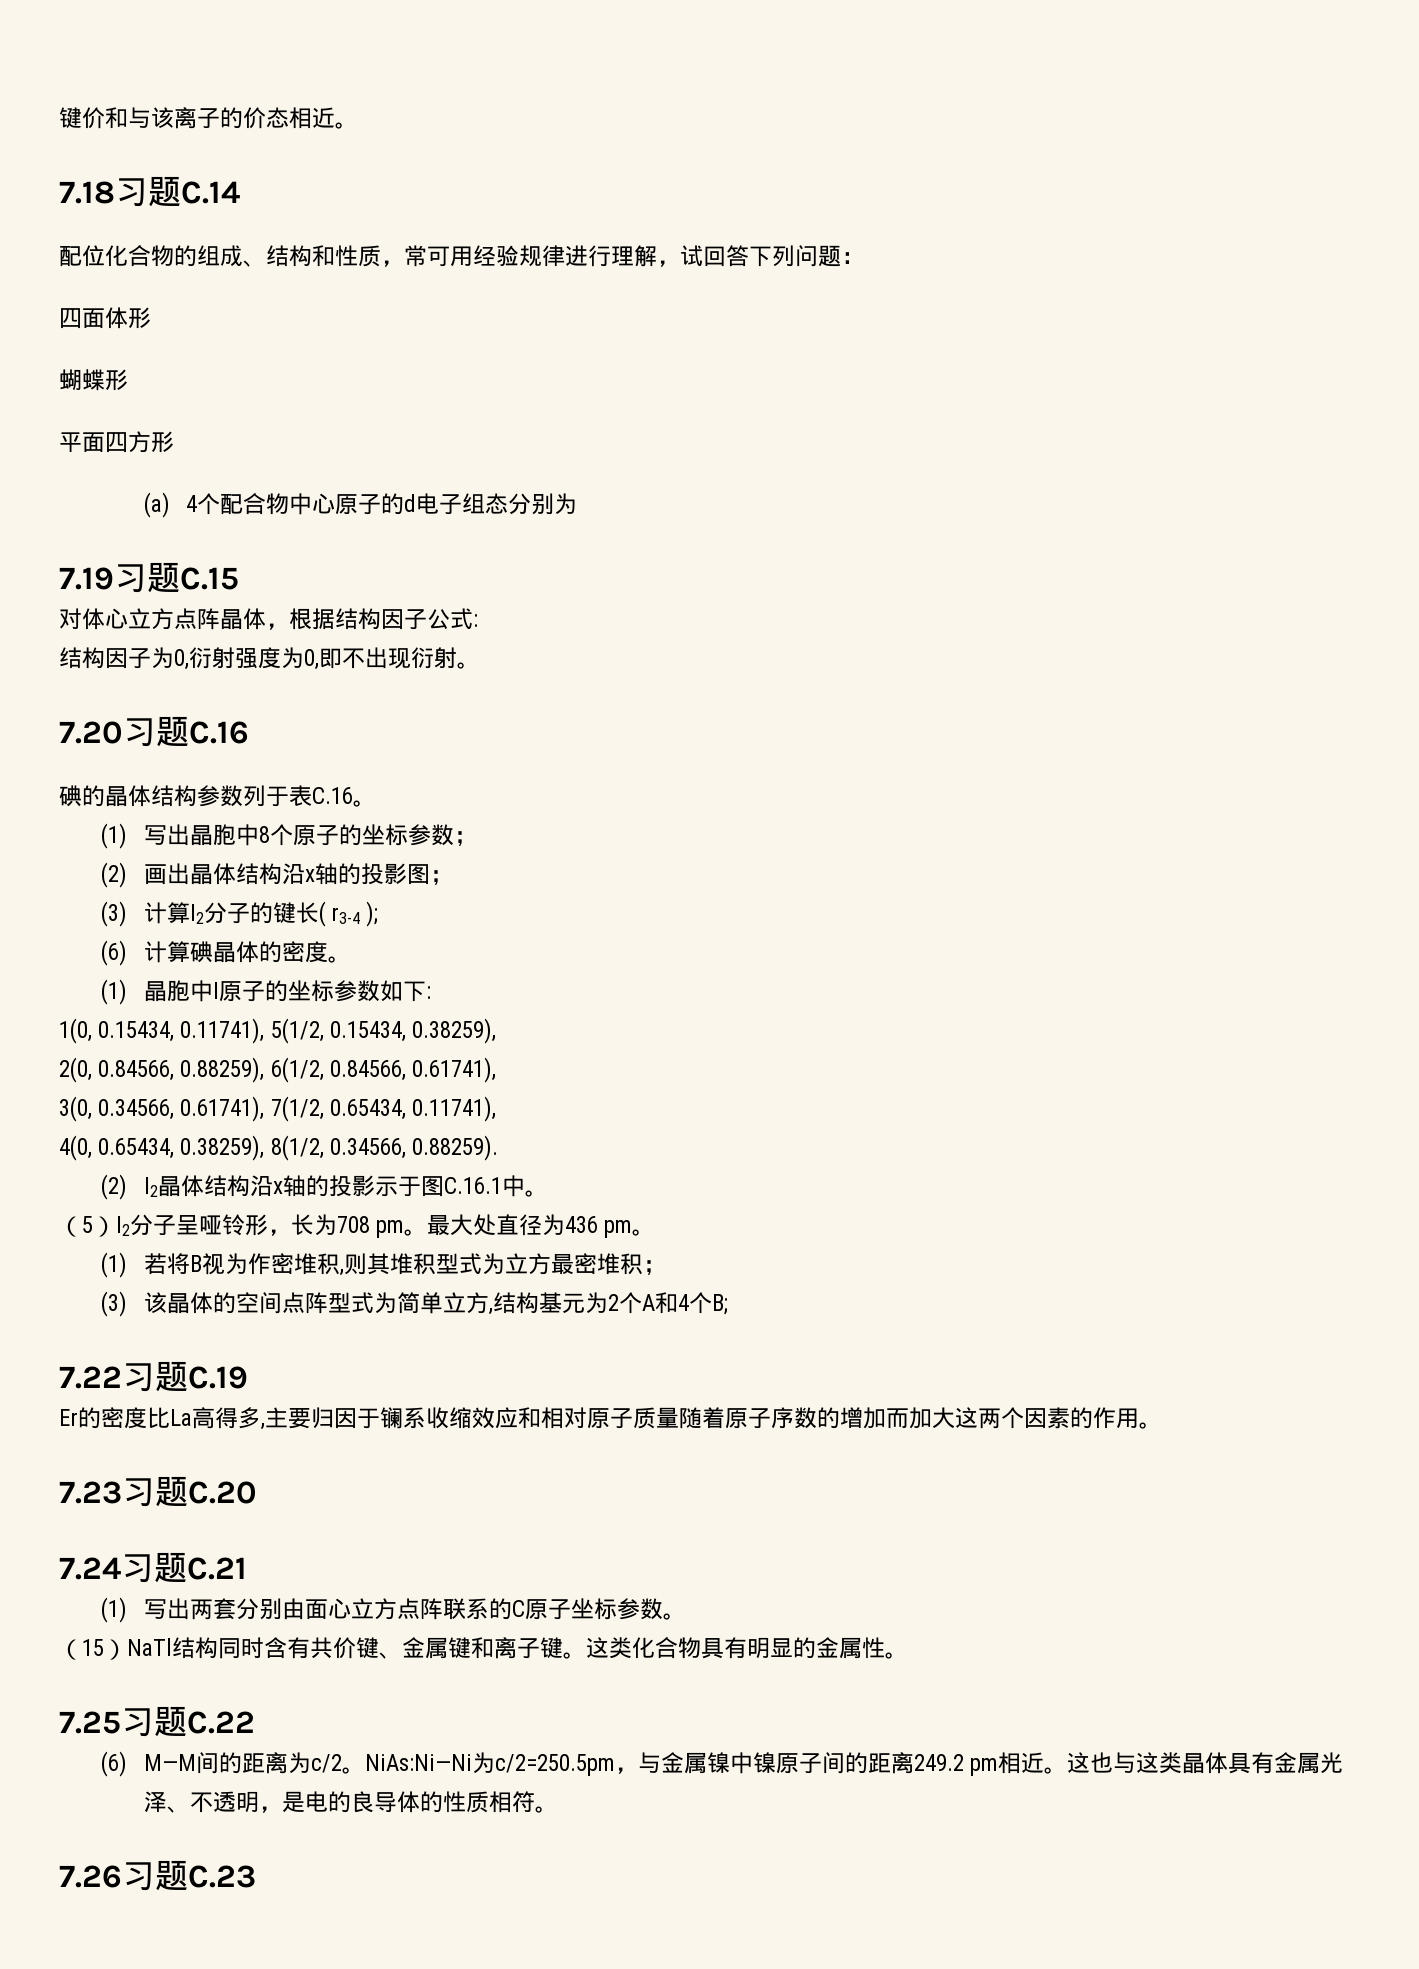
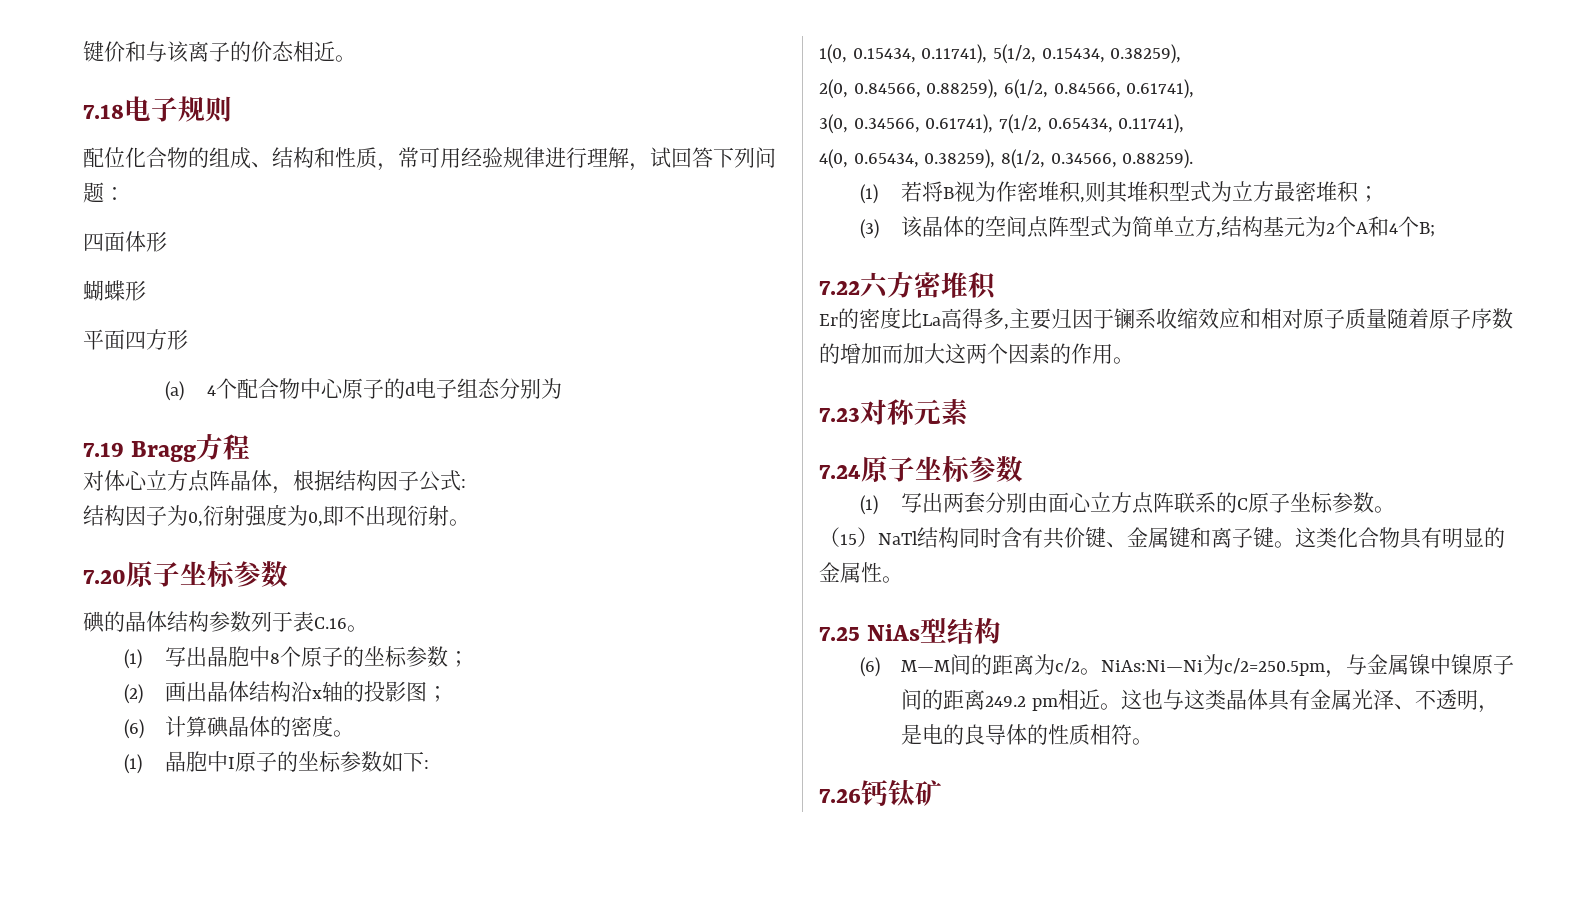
- 7.18习题C.14
+ 7.18电子规则
- 7.19习题C.15
+ 7.19 Bragg方程
- 7.20习题C.16
+ 7.20原子坐标参数
- (3)计算I2分子的键长( r3-4 );
- (2) I2晶体结构沿x轴的投影示于图C.16.1中。
- （5）I2分子呈哑铃形，长为708 pm。最大处直径为436 pm。
- 7.22习题C.19
+ 7.22六方密堆积
- 7.23习题C.20
+ 7.23对称元素
- 7.24习题C.21
+ 7.24原子坐标参数
- 7.25习题C.22
+ 7.25 NiAs型结构
- 7.26习题C.23
+ 7.26钙钛矿

